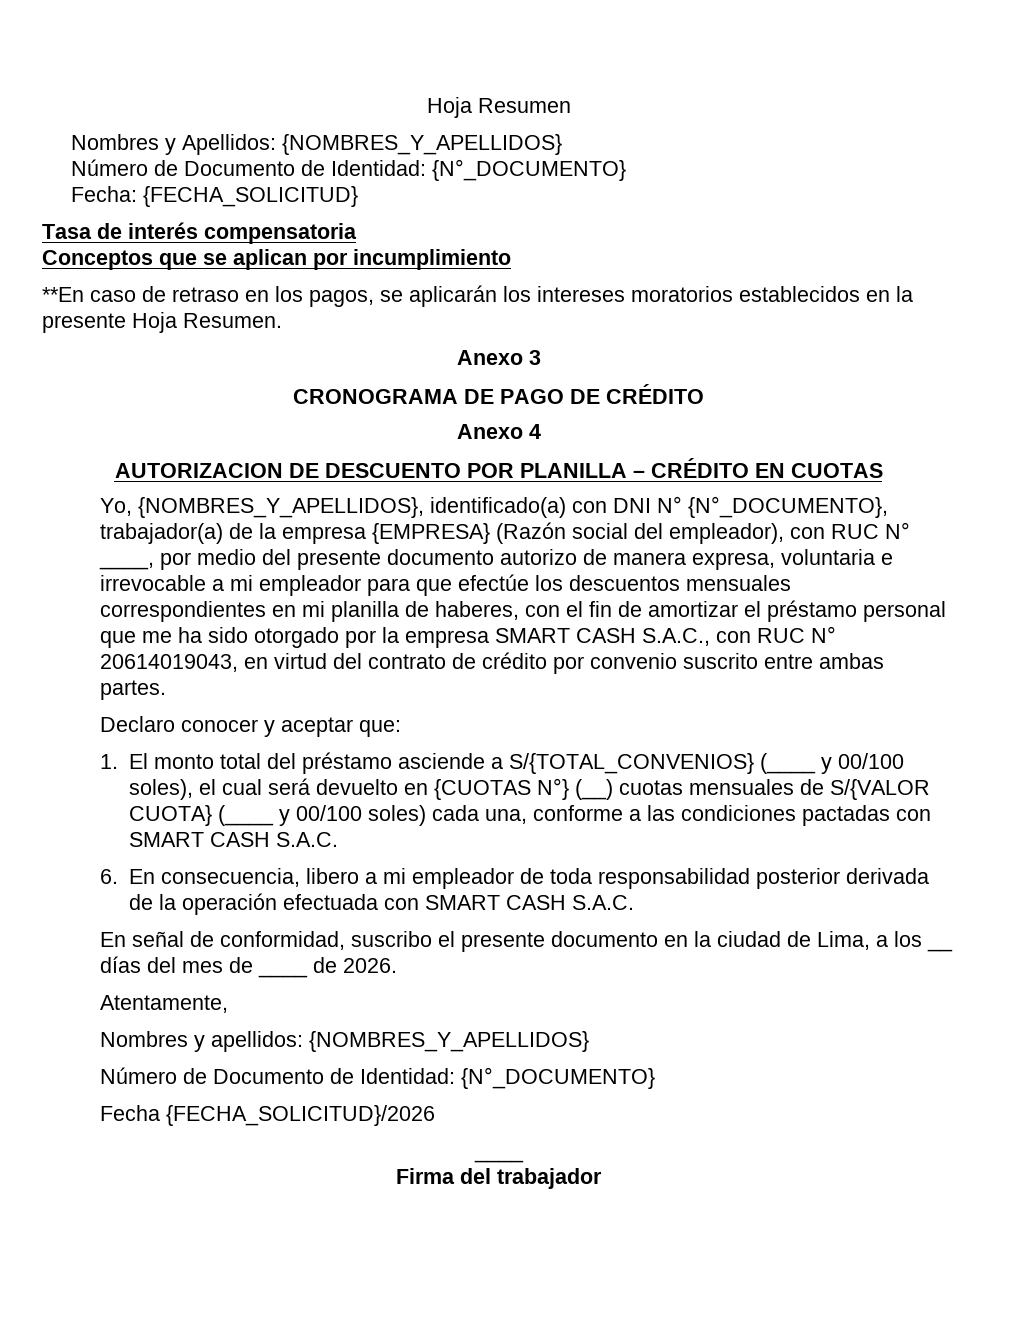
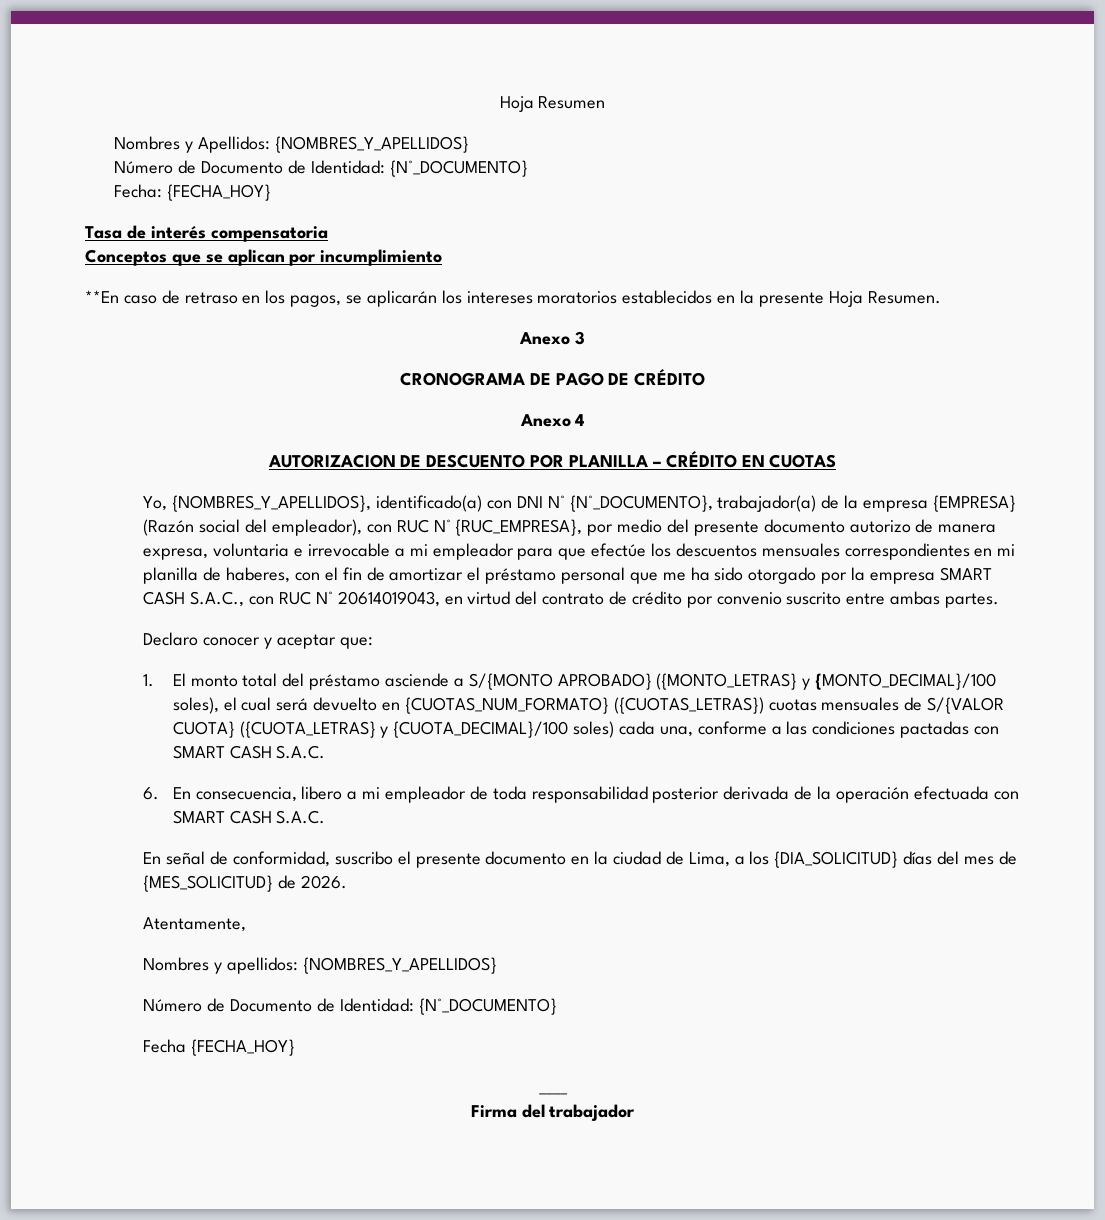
- Fecha: {FECHA_SOLICITUD}
+ Fecha: {FECHA_HOY}
- Yo, {NOMBRES_Y_APELLIDOS}, identificado(a) con DNI N° {N°_DOCUMENTO}, trabajador(a) de la empresa {EMPRESA} (Razón social del empleador), con RUC N° ____, por medio del presente documento autorizo de manera expresa, voluntaria e irrevocable a mi empleador para que efectúe los descuentos mensuales correspondientes en mi planilla de haberes, con el fin de amortizar el préstamo personal que me ha sido otorgado por la empresa SMART CASH S.A.C., con RUC N° 20614019043, en virtud del contrato de crédito por convenio suscrito entre ambas partes.
+ Yo, {NOMBRES_Y_APELLIDOS}, identificado(a) con DNI N° {N°_DOCUMENTO}, trabajador(a) de la empresa {EMPRESA} (Razón social del empleador), con RUC N° {RUC_EMPRESA}, por medio del presente documento autorizo de manera expresa, voluntaria e irrevocable a mi empleador para que efectúe los descuentos mensuales correspondientes en mi planilla de haberes, con el fin de amortizar el préstamo personal que me ha sido otorgado por la empresa SMART CASH S.A.C., con RUC N° 20614019043, en virtud del contrato de crédito por convenio suscrito entre ambas partes.
- 1. El monto total del préstamo asciende a S/{TOTAL_CONVENIOS} (____ y 00/100 soles), el cual será devuelto en {CUOTAS N°} (__) cuotas mensuales de S/{VALOR CUOTA} (____ y 00/100 soles) cada una, conforme a las condiciones pactadas con SMART CASH S.A.C.
+ 1. El monto total del préstamo asciende a S/{MONTO APROBADO} ({MONTO_LETRAS} y {MONTO_DECIMAL}/100 soles), el cual será devuelto en {CUOTAS_NUM_FORMATO} ({CUOTAS_LETRAS}) cuotas mensuales de S/{VALOR CUOTA} ({CUOTA_LETRAS} y {CUOTA_DECIMAL}/100 soles) cada una, conforme a las condiciones pactadas con SMART CASH S.A.C.
- En señal de conformidad, suscribo el presente documento en la ciudad de Lima, a los __ días del mes de ____ de 2026.
+ En señal de conformidad, suscribo el presente documento en la ciudad de Lima, a los {DIA_SOLICITUD} días del mes de {MES_SOLICITUD} de 2026.
- Fecha {FECHA_SOLICITUD}/2026
+ Fecha {FECHA_HOY}

